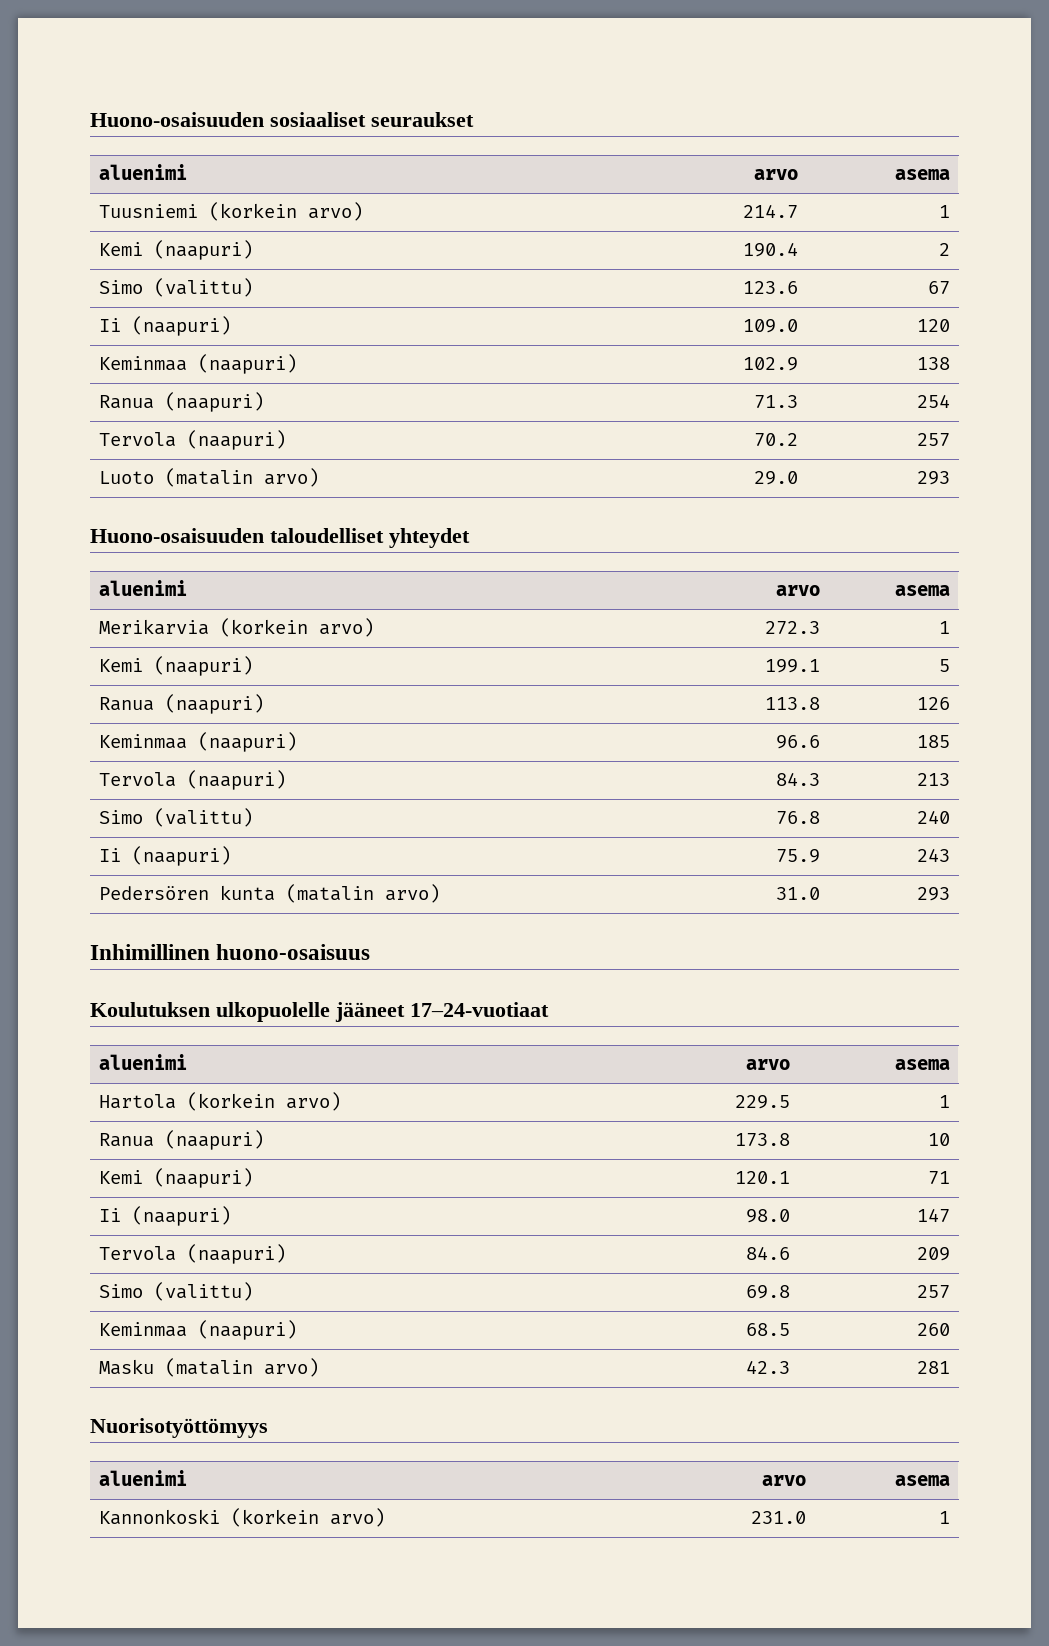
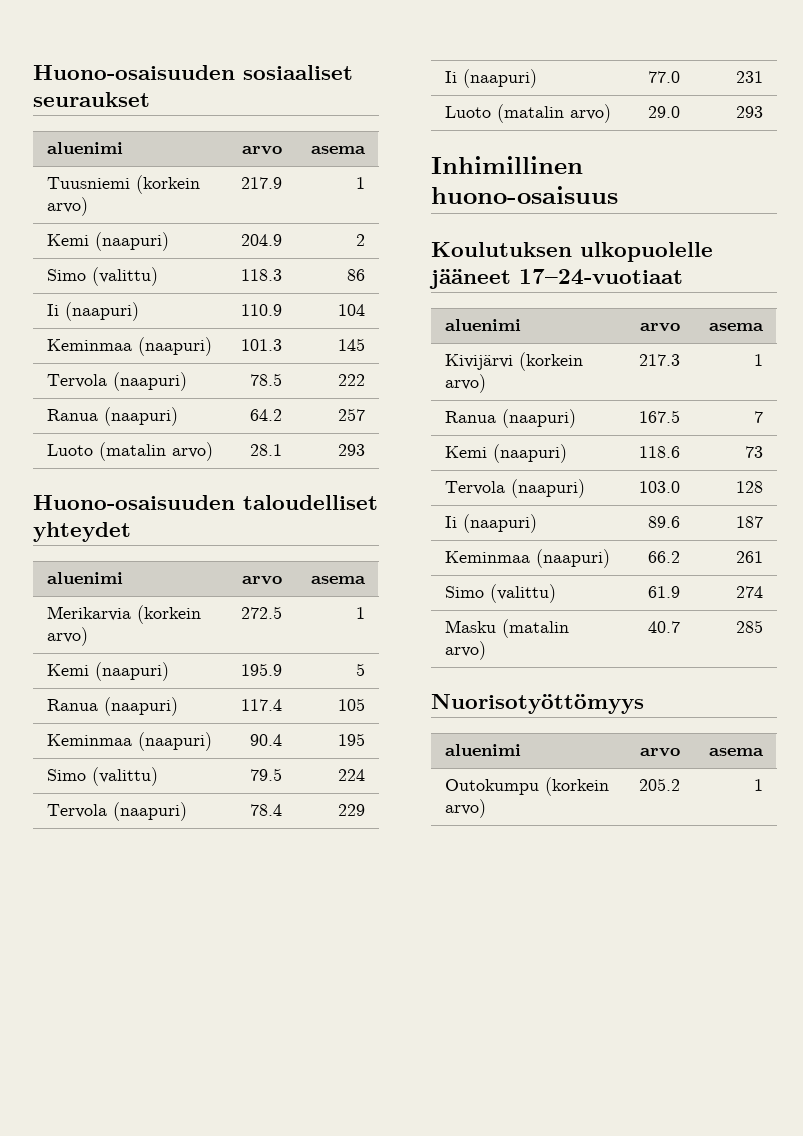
- Tuusniemi (korkein arvo) | 214.7 | 1
- Kemi (naapuri) | 190.4 | 2
+ Tuusniemi (korkein arvo) | 217.9 | 1
+ Kemi (naapuri) | 204.9 | 2
- Simo (valittu) | 123.6 | 67
- Ii (naapuri) | 109.0 | 120
- Keminmaa (naapuri) | 102.9 | 138
- Ranua (naapuri) | 71.3 | 254
- Tervola (naapuri) | 70.2 | 257
+ Simo (valittu) | 118.3 | 86
+ Ii (naapuri) | 110.9 | 104
+ Keminmaa (naapuri) | 101.3 | 145
+ Tervola (naapuri) | 78.5 | 222
+ Ranua (naapuri) | 64.2 | 257
- Luoto (matalin arvo) | 29.0 | 293
+ Luoto (matalin arvo) | 28.1 | 293
- Merikarvia (korkein arvo) | 272.3 | 1
- Kemi (naapuri) | 199.1 | 5
+ Merikarvia (korkein arvo) | 272.5 | 1
+ Kemi (naapuri) | 195.9 | 5
- Ranua (naapuri) | 113.8 | 126
- Keminmaa (naapuri) | 96.6 | 185
- Tervola (naapuri) | 84.3 | 213
- Simo (valittu) | 76.8 | 240
- Ii (naapuri) | 75.9 | 243
- Pedersören kunta (matalin arvo) | 31.0 | 293
+ Ranua (naapuri) | 117.4 | 105
+ Keminmaa (naapuri) | 90.4 | 195
+ Simo (valittu) | 79.5 | 224
+ Tervola (naapuri) | 78.4 | 229
+ Ii (naapuri) | 77.0 | 231
+ Luoto (matalin arvo) | 29.0 | 293
- Hartola (korkein arvo) | 229.5 | 1
+ Kivijärvi (korkein arvo) | 217.3 | 1
- Ranua (naapuri) | 173.8 | 10
- Kemi (naapuri) | 120.1 | 71
- Ii (naapuri) | 98.0 | 147
- Tervola (naapuri) | 84.6 | 209
- Simo (valittu) | 69.8 | 257
- Keminmaa (naapuri) | 68.5 | 260
+ Ranua (naapuri) | 167.5 | 7
+ Kemi (naapuri) | 118.6 | 73
+ Tervola (naapuri) | 103.0 | 128
+ Ii (naapuri) | 89.6 | 187
+ Keminmaa (naapuri) | 66.2 | 261
+ Simo (valittu) | 61.9 | 274
- Masku (matalin arvo) | 42.3 | 281
+ Masku (matalin arvo) | 40.7 | 285
- Kannonkoski (korkein arvo) | 231.0 | 1
+ Outokumpu (korkein arvo) | 205.2 | 1

